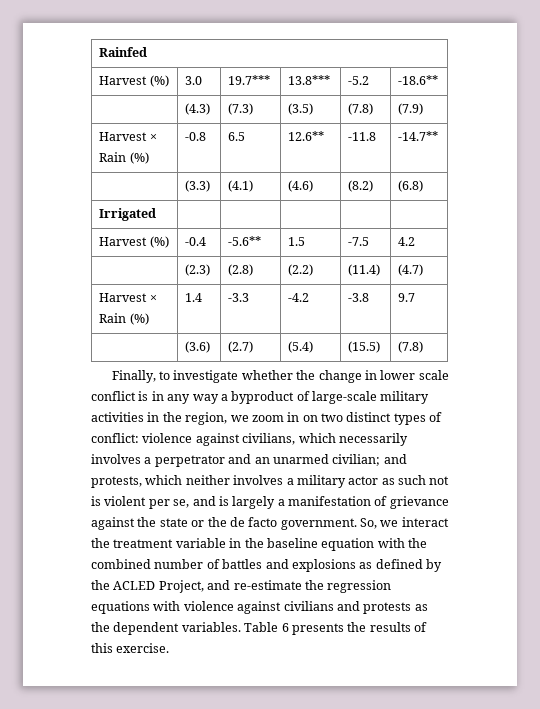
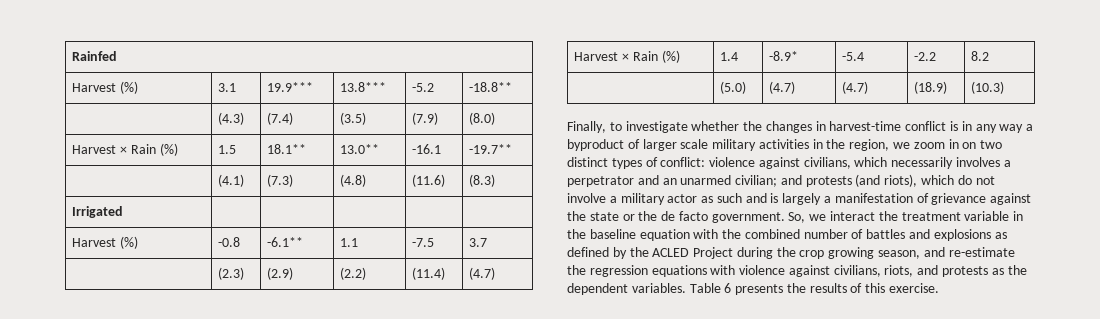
- Harvest (%) | 3.0 | 19.7*** | 13.8*** | -5.2 | -18.6**
+ Harvest (%) | 3.1 | 19.9*** | 13.8*** | -5.2 | -18.8**
- | (4.3) | (7.3) | (3.5) | (7.8) | (7.9)
- Harvest × Rain (%) | -0.8 | 6.5 | 12.6** | -11.8 | -14.7**
- | (3.3) | (4.1) | (4.6) | (8.2) | (6.8)
+ | (4.3) | (7.4) | (3.5) | (7.9) | (8.0)
+ Harvest × Rain (%) | 1.5 | 18.1** | 13.0** | -16.1 | -19.7**
+ | (4.1) | (7.3) | (4.8) | (11.6) | (8.3)
- Harvest (%) | -0.4 | -5.6** | 1.5 | -7.5 | 4.2
+ Harvest (%) | -0.8 | -6.1** | 1.1 | -7.5 | 3.7
- | (2.3) | (2.8) | (2.2) | (11.4) | (4.7)
+ | (2.3) | (2.9) | (2.2) | (11.4) | (4.7)
- Harvest × Rain (%) | 1.4 | -3.3 | -4.2 | -3.8 | 9.7
- | (3.6) | (2.7) | (5.4) | (15.5) | (7.8)
+ Harvest × Rain (%) | 1.4 | -8.9* | -5.4 | -2.2 | 8.2
+ | (5.0) | (4.7) | (4.7) | (18.9) | (10.3)
- Finally, to investigate whether the change in lower scale conflict is in any way a byproduct of large-scale military activities in the region, we zoom in on two distinct types of conflict: violence against civilians, which necessarily involves a perpetrator and an unarmed civilian; and protests, which neither involves a military actor as such not is violent per se, and is largely a manifestation of grievance against the state or the de facto government.
+ Finally, to investigate whether the changes in harvest-time conflict is in any way a byproduct of larger scale military activities in the region, we zoom in on two distinct types of conflict: violence against civilians, which necessarily involves a perpetrator and an unarmed civilian; and protests (and riots), which do not involve a military actor as such and is largely a manifestation of grievance against the state or the de facto government.
- So, we interact the treatment variable in the baseline equation with the combined number of battles and explosions as defined by the ACLED Project, and re-estimate the regression equations with violence against civilians and protests as the dependent variables.
+ So, we interact the treatment variable in the baseline equation with the combined number of battles and explosions as defined by the ACLED Project during the crop growing season, and re-estimate the regression equations with violence against civilians, riots, and protests as the dependent variables.

